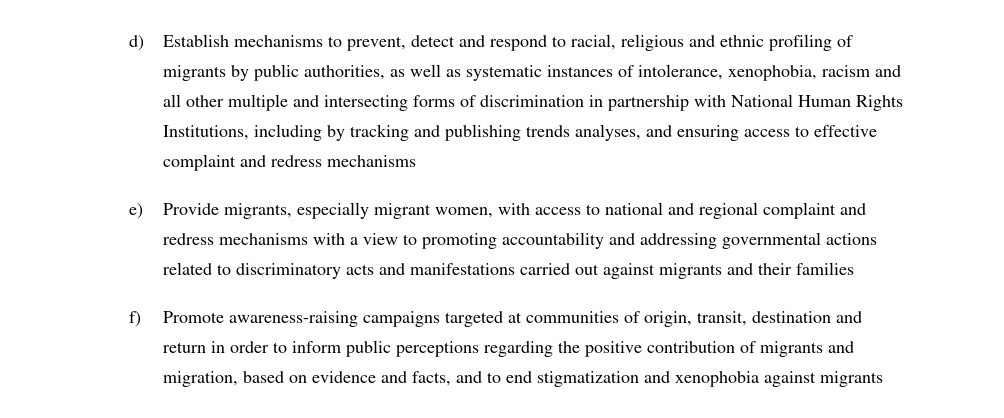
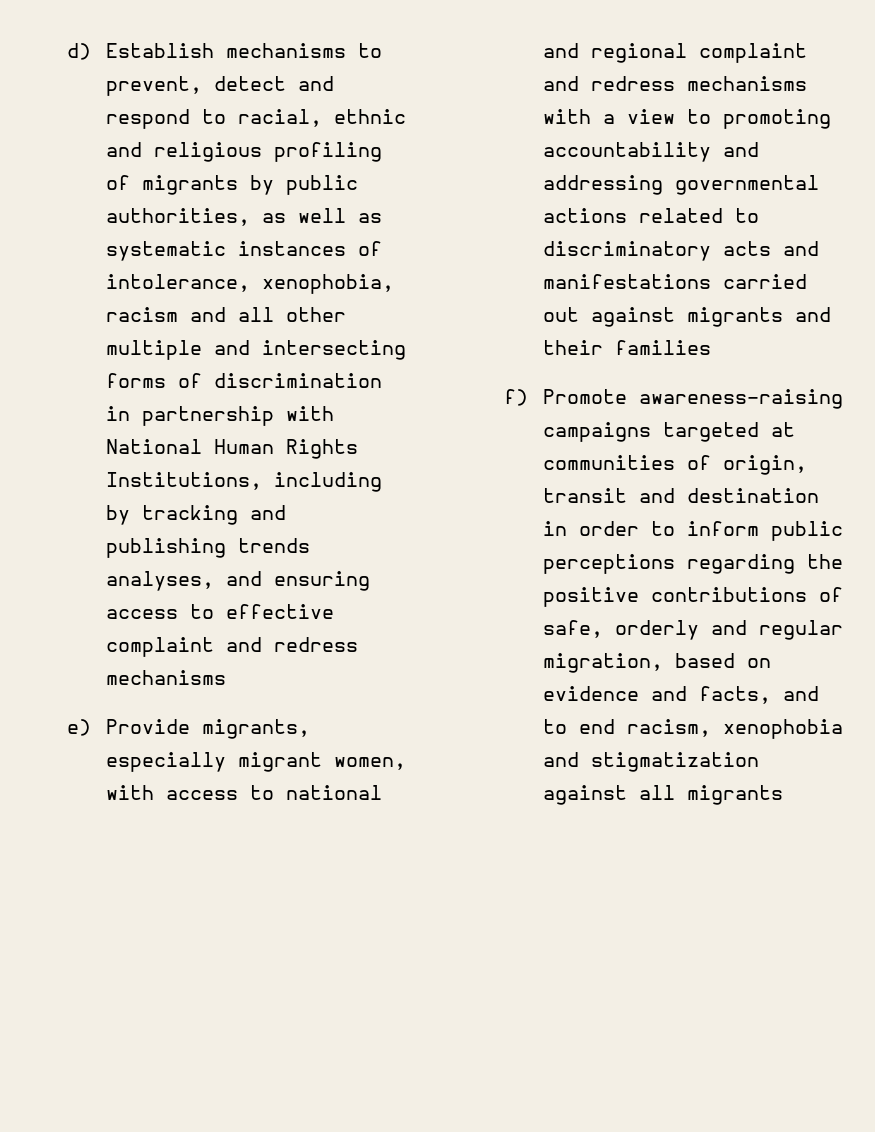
- d) Establish mechanisms to prevent, detect and respond to racial, religious and ethnic profiling of migrants by public authorities, as well as systematic instances of intolerance, xenophobia, racism and all other multiple and intersecting forms of discrimination in partnership with National Human Rights Institutions, including by tracking and publishing trends analyses, and ensuring access to effective complaint and redress mechanisms
+ d) Establish mechanisms to prevent, detect and respond to racial, ethnic and religious profiling of migrants by public authorities, as well as systematic instances of intolerance, xenophobia, racism and all other multiple and intersecting forms of discrimination in partnership with National Human Rights Institutions, including by tracking and publishing trends analyses, and ensuring access to effective complaint and redress mechanisms
- f) Promote awareness-raising campaigns targeted at communities of origin, transit, destination and return in order to inform public perceptions regarding the positive contribution of migrants and migration, based on evidence and facts, and to end stigmatization and xenophobia against migrants
+ f) Promote awareness-raising campaigns targeted at communities of origin, transit and destination in order to inform public perceptions regarding the positive contributions of safe, orderly and regular migration, based on evidence and facts, and to end racism, xenophobia and stigmatization against all migrants

